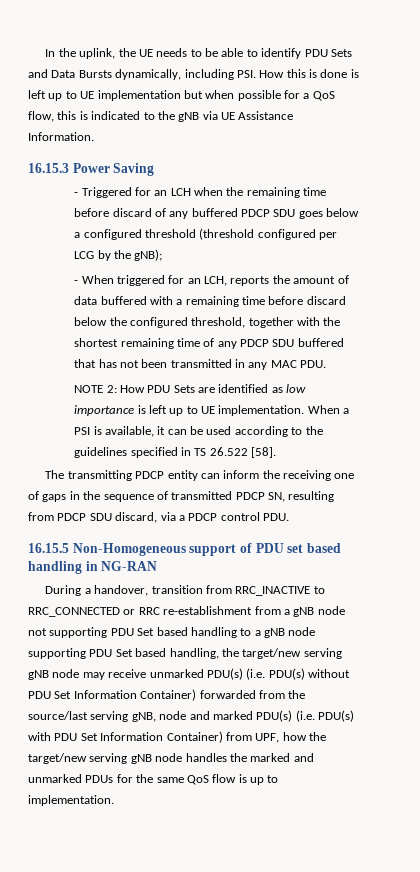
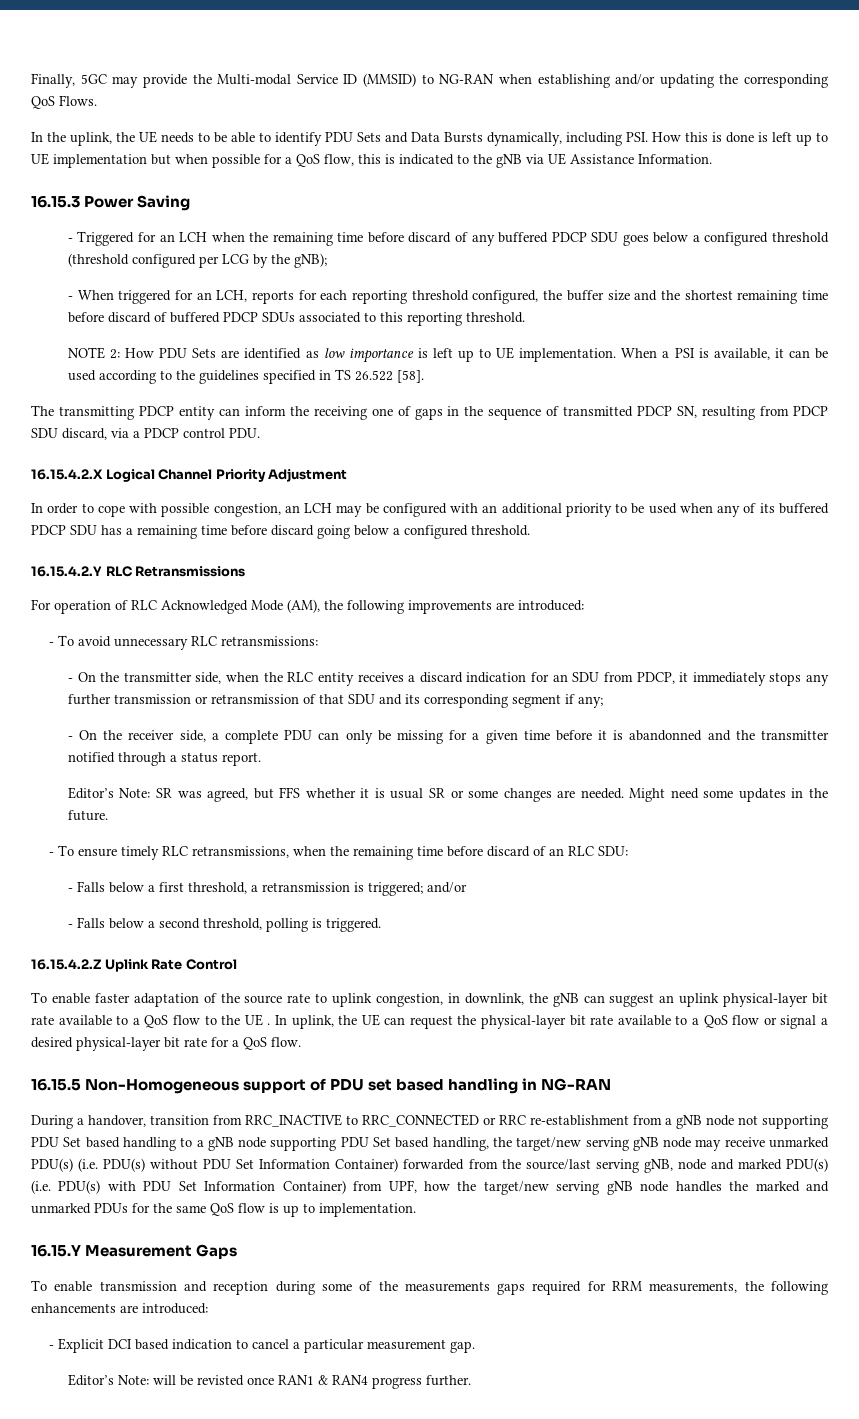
+ Finally, 5GC may provide the Multi-modal Service ID (MMSID) to NG-RAN when establishing and/or updating the corresponding QoS Flows.
- - When triggered for an LCH, reports the amount of data buffered with a remaining time before discard below the configured threshold, together with the shortest remaining time of any PDCP SDU buffered that has not been transmitted in any MAC PDU.
+ - When triggered for an LCH, reports for each reporting threshold configured, the buffer size and the shortest remaining time before discard of buffered PDCP SDUs associated to this reporting threshold.
+ 16.15.4.2.X Logical Channel Priority Adjustment
+ In order to cope with possible congestion, an LCH may be configured with an additional priority to be used when any of its buffered PDCP SDU has a remaining time before discard going below a configured threshold.
+ 16.15.4.2.Y RLC Retransmissions
+ For operation of RLC Acknowledged Mode (AM), the following improvements are introduced:
+ - To avoid unnecessary RLC retransmissions:
+ - On the transmitter side, when the RLC entity receives a discard indication for an SDU from PDCP, it immediately stops any further transmission or retransmission of that SDU and its corresponding segment if any;
+ - On the receiver side, a complete PDU can only be missing for a given time before it is abandonned and the transmitter notified through a status report.
+ Editor’s Note: SR was agreed, but FFS whether it is usual SR or some changes are needed. Might need some updates in the future.
+ - To ensure timely RLC retransmissions, when the remaining time before discard of an RLC SDU:
+ - Falls below a first threshold, a retransmission is triggered; and/or
+ - Falls below a second threshold, polling is triggered.
+ 16.15.4.2.Z Uplink Rate Control
+ To enable faster adaptation of the source rate to uplink congestion, in downlink, the gNB can suggest an uplink physical-layer bit rate available to a QoS flow to the UE . In uplink, the UE can request the physical-layer bit rate available to a QoS flow or signal a desired physical-layer bit rate for a QoS flow.
+ 16.15.Y Measurement Gaps
+ To enable transmission and reception during some of the measurements gaps required for RRM measurements, the following enhancements are introduced:
+ - Explicit DCI based indication to cancel a particular measurement gap.
+ Editor’s Note: will be revisted once RAN1 & RAN4 progress further.

